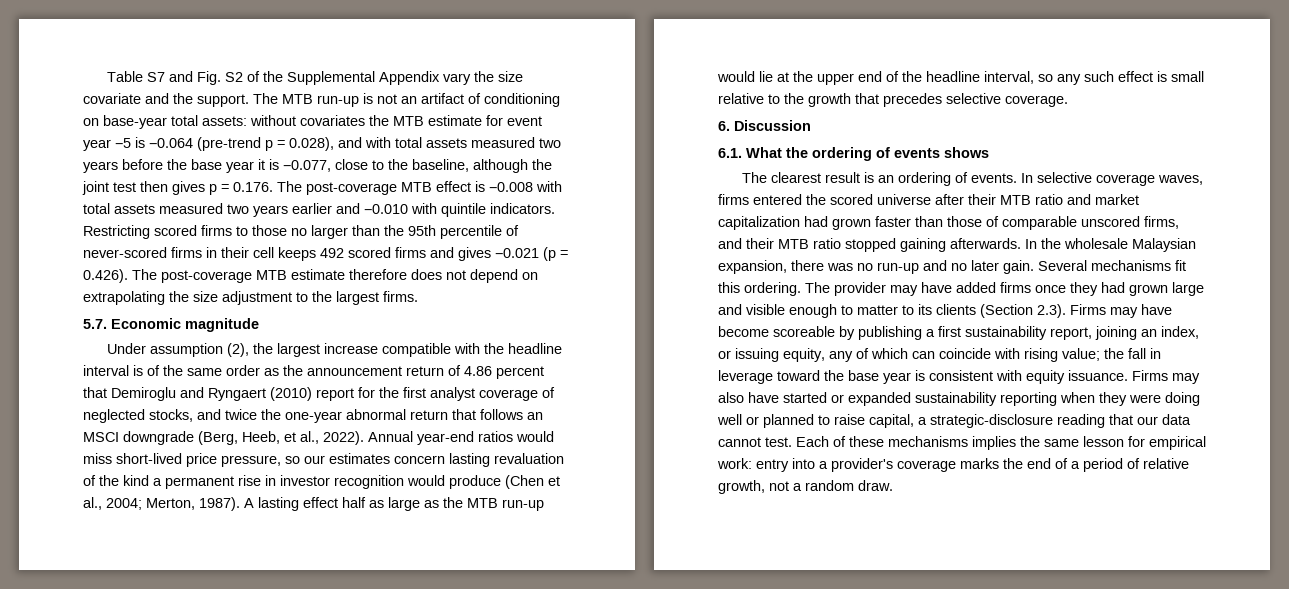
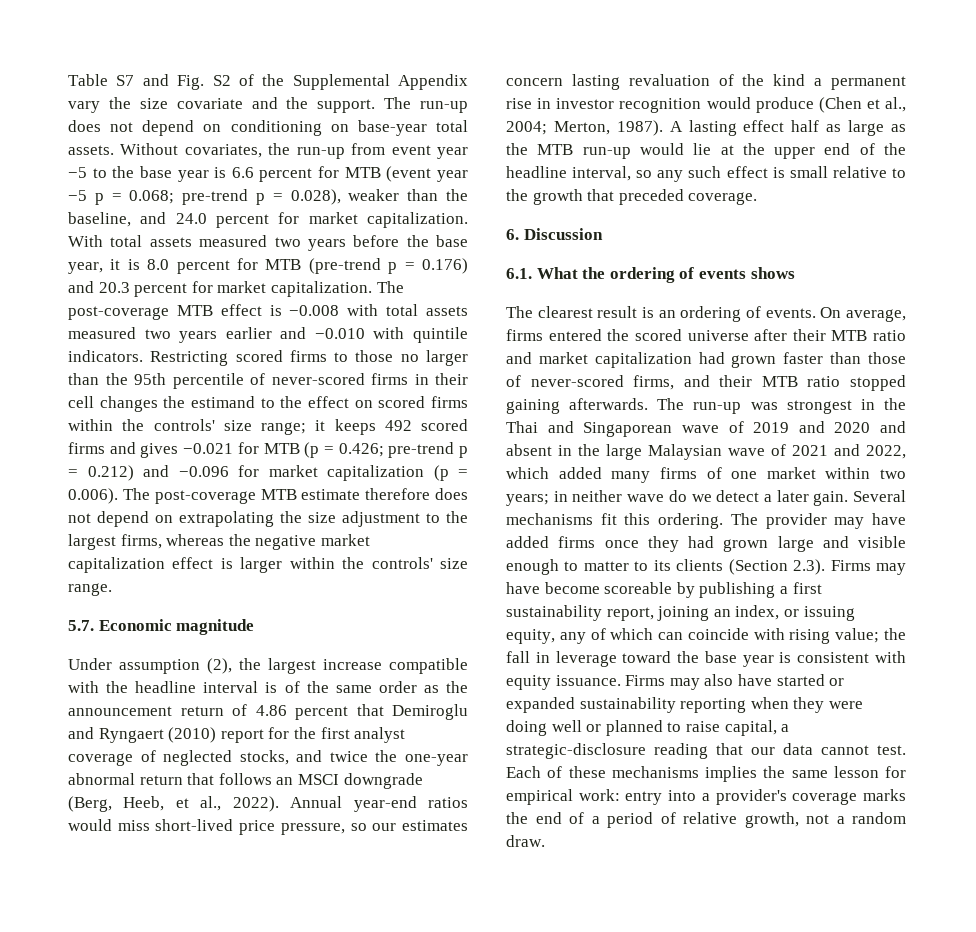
- The MTB run-up is not an artifact of conditioning on base-year total assets: without covariates the MTB estimate for event year −5 is −0.064 (pre-trend p = 0.028), and with total assets measured two years before the base year it is −0.077, close to the baseline, although the joint test then gives p = 0.176. The post-coverage MTB effect is −0.008 with total assets measured two years earlier and −0.010 with quintile indicators.
+ The run-up does not depend on conditioning on base-year total assets. Without covariates, the run-up from event year −5 to the base year is 6.6 percent for MTB (event year −5 p = 0.068; pre-trend p = 0.028), weaker than the baseline, and 24.0 percent for market capitalization. With total assets measured two years before the base year, it is 8.0 percent for MTB (pre-trend p = 0.176) and 20.3 percent for market capitalization. The post-coverage MTB effect is −0.008 with total assets measured two years earlier and −0.010 with quintile indicators.
- Restricting scored firms to those no larger than the 95th percentile of never-scored firms in their cell keeps 492 scored firms and gives −0.021 (p = 0.426). The post-coverage MTB estimate therefore does not depend on extrapolating the size adjustment to the largest firms.
+ Restricting scored firms to those no larger than the 95th percentile of never-scored firms in their cell changes the estimand to the effect on scored firms within the controls' size range; it keeps 492 scored firms and gives −0.021 for MTB (p = 0.426; pre-trend p = 0.212) and −0.096 for market capitalization (p = 0.006). The post-coverage MTB estimate therefore does not depend on extrapolating the size adjustment to the largest firms, whereas the negative market capitalization effect is larger within the controls' size range.
- A lasting effect half as large as the MTB run-up would lie at the upper end of the headline interval, so any such effect is small relative to the growth that precedes selective coverage.
+ A lasting effect half as large as the MTB run-up would lie at the upper end of the headline interval, so any such effect is small relative to the growth that preceded coverage.
- In selective coverage waves, firms entered the scored universe after their MTB ratio and market capitalization had grown faster than those of comparable unscored firms, and their MTB ratio stopped gaining afterwards.
+ On average, firms entered the scored universe after their MTB ratio and market capitalization had grown faster than those of never-scored firms, and their MTB ratio stopped gaining afterwards.
- In the wholesale Malaysian expansion, there was no run-up and no later gain.
+ The run-up was strongest in the Thai and Singaporean wave of 2019 and 2020 and absent in the large Malaysian wave of 2021 and 2022, which added many firms of one market within two years; in neither wave do we detect a later gain.

